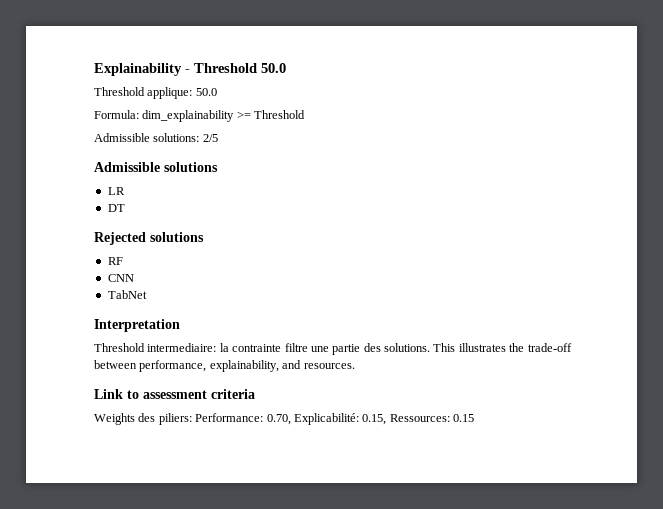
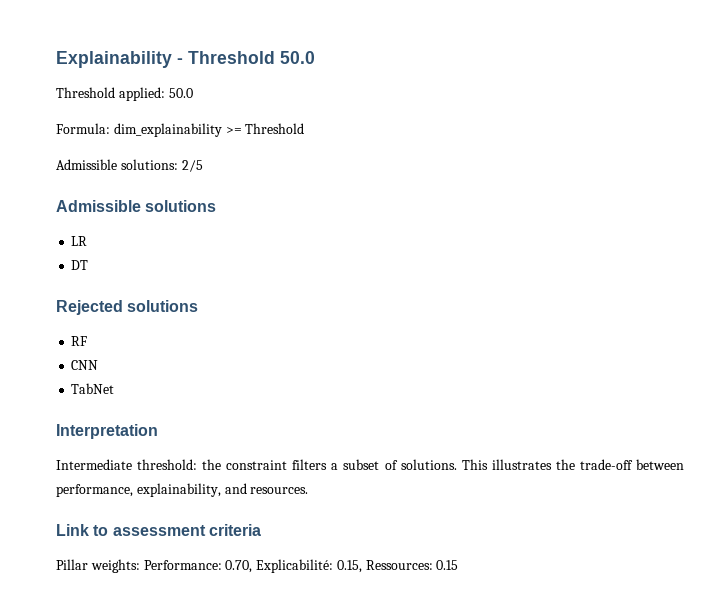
- Threshold applique: 50.0
+ Threshold applied: 50.0
- Threshold intermediaire: la contrainte filtre une partie des solutions.
+ Intermediate threshold: the constraint filters a subset of solutions.
- Weights des piliers: Performance: 0.70, Explicabilité: 0.15, Ressources: 0.15
+ Pillar weights: Performance: 0.70, Explicabilité: 0.15, Ressources: 0.15

